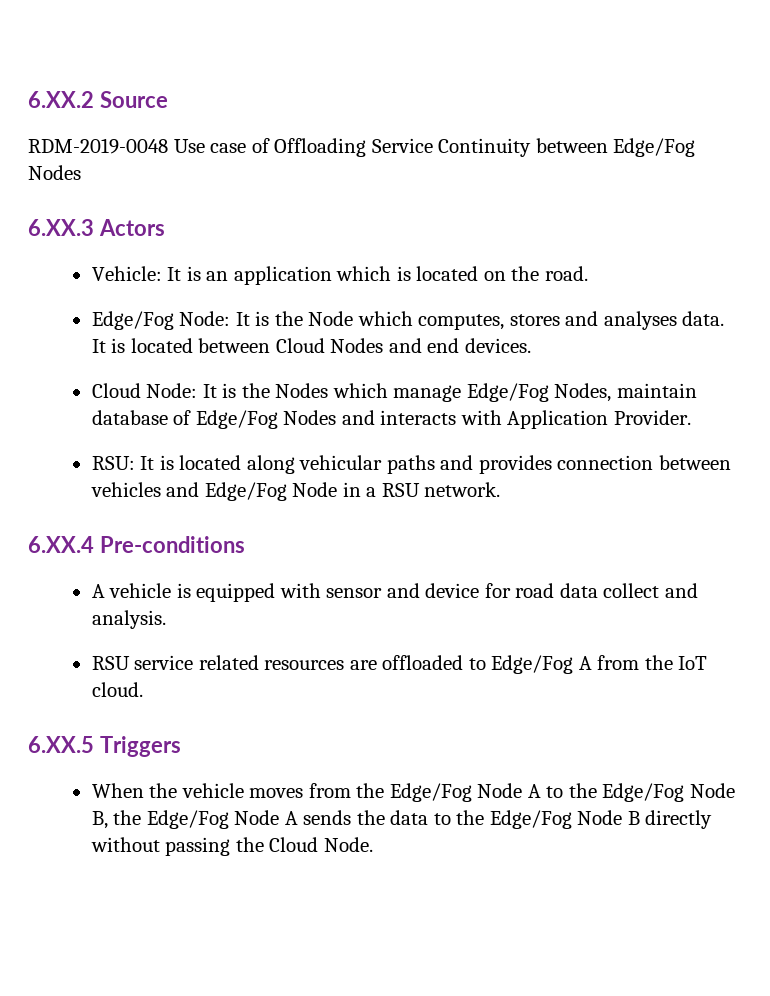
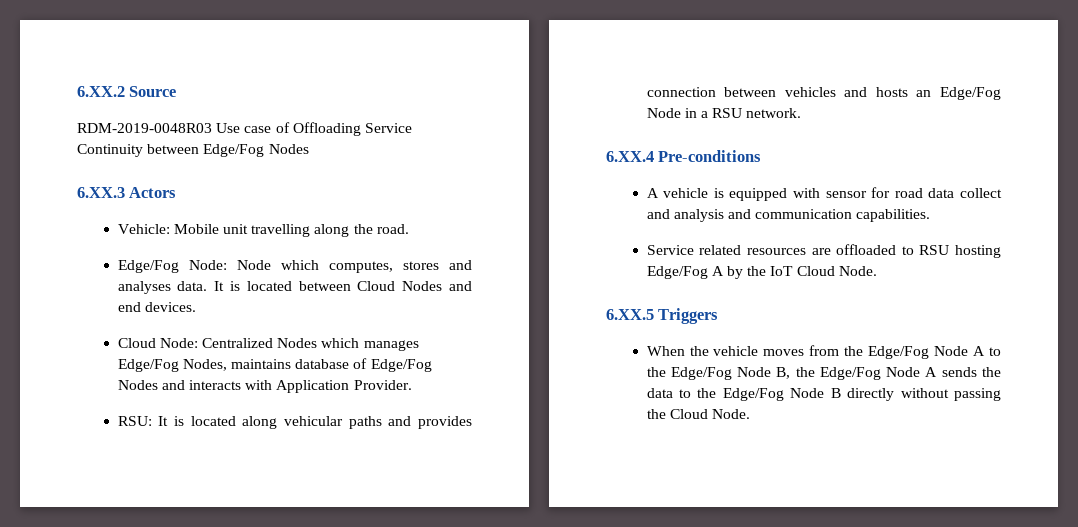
- RDM-2019-0048 Use case of Offloading Service Continuity between Edge/Fog Nodes
+ RDM-2019-0048R03 Use case of Offloading Service Continuity between Edge/Fog Nodes
- Vehicle: It is an application which is located on the road.
+ Vehicle: Mobile unit travelling along the road.
- Edge/Fog Node: It is the Node which computes, stores and analyses data.
+ Edge/Fog Node: Node which computes, stores and analyses data.
- Cloud Node: It is the Nodes which manage Edge/Fog Nodes, maintain database of Edge/Fog Nodes and interacts with Application Provider.
+ Cloud Node: Centralized Nodes which manages Edge/Fog Nodes, maintains database of Edge/Fog Nodes and interacts with Application Provider.
- RSU: It is located along vehicular paths and provides connection between vehicles and Edge/Fog Node in a RSU network.
+ RSU: It is located along vehicular paths and provides connection between vehicles and hosts an Edge/Fog Node in a RSU network.
- A vehicle is equipped with sensor and device for road data collect and analysis.
- RSU service related resources are offloaded to Edge/Fog A from the IoT cloud.
+ A vehicle is equipped with sensor for road data collect and analysis and communication capabilities.
+ Service related resources are offloaded to RSU hosting Edge/Fog A by the IoT Cloud Node.

